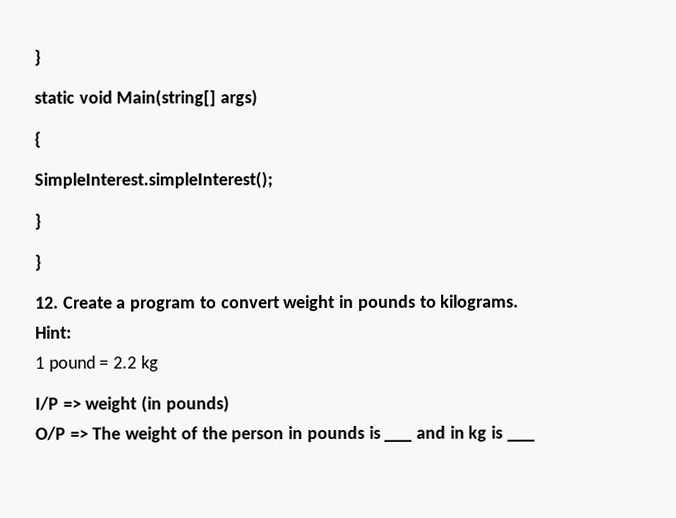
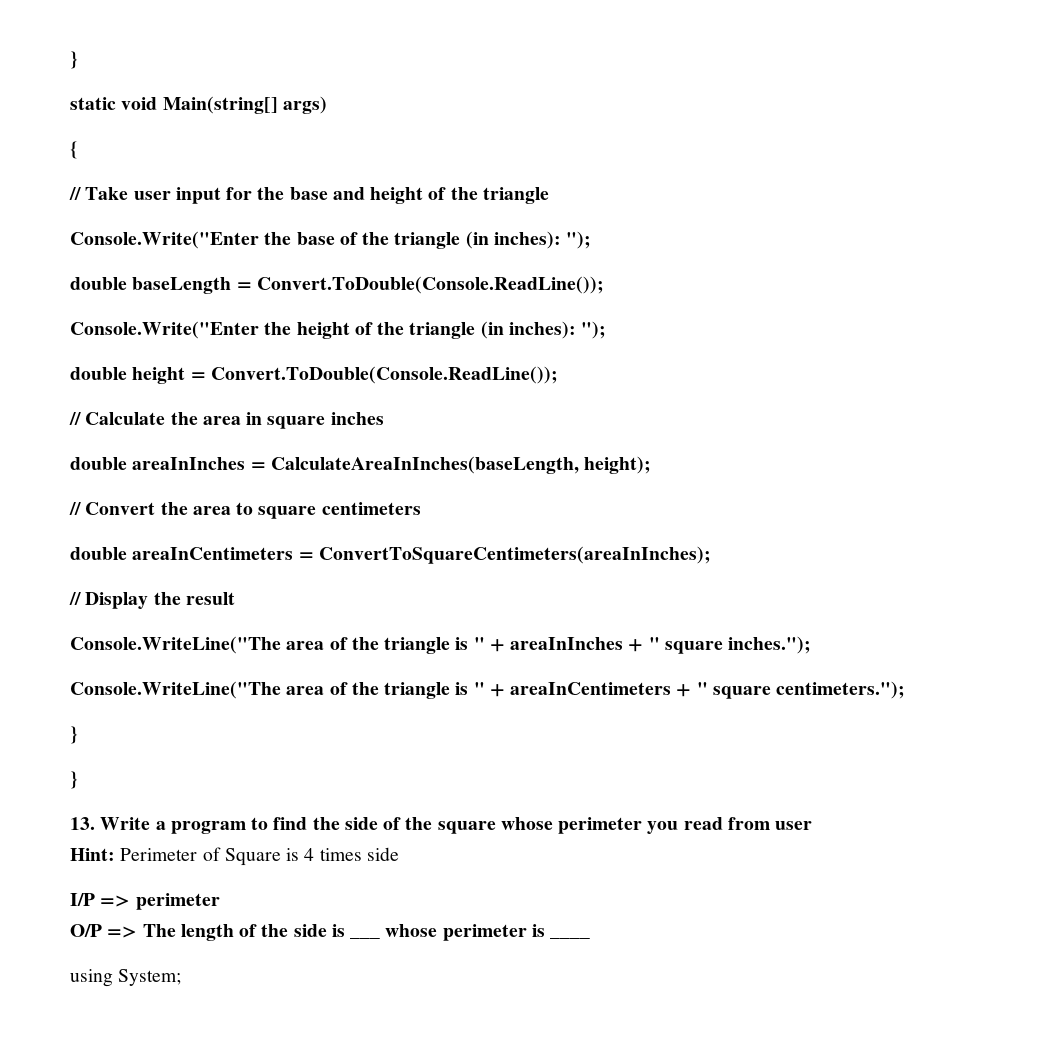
- SimpleInterest.simpleInterest();
+ // Take user input for the base and height of the triangle
+ Console.Write("Enter the base of the triangle (in inches): ");
+ double baseLength = Convert.ToDouble(Console.ReadLine());
+ Console.Write("Enter the height of the triangle (in inches): ");
+ double height = Convert.ToDouble(Console.ReadLine());
+ // Calculate the area in square inches
+ double areaInInches = CalculateAreaInInches(baseLength, height);
+ // Convert the area to square centimeters
+ double areaInCentimeters = ConvertToSquareCentimeters(areaInInches);
+ // Display the result
+ Console.WriteLine("The area of the triangle is " + areaInInches + " square inches.");
+ Console.WriteLine("The area of the triangle is " + areaInCentimeters + " square centimeters.");
- 12. Create a program to convert weight in pounds to kilograms.
- Hint:
- 1 pound = 2.2 kg
+ 13. Write a program to find the side of the square whose perimeter you read from user
+ Hint: Perimeter of Square is 4 times side
- I/P => weight (in pounds)
+ I/P => perimeter
- O/P => The weight of the person in pounds is ___ and in kg is ___
+ O/P => The length of the side is ___ whose perimeter is ____
+ using System;

